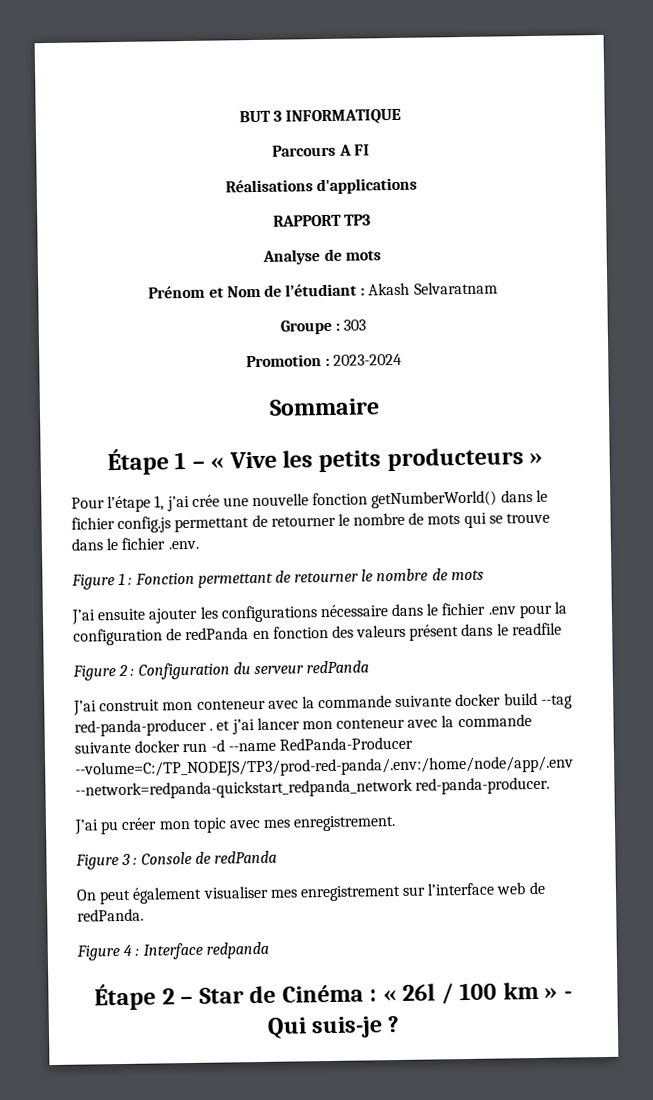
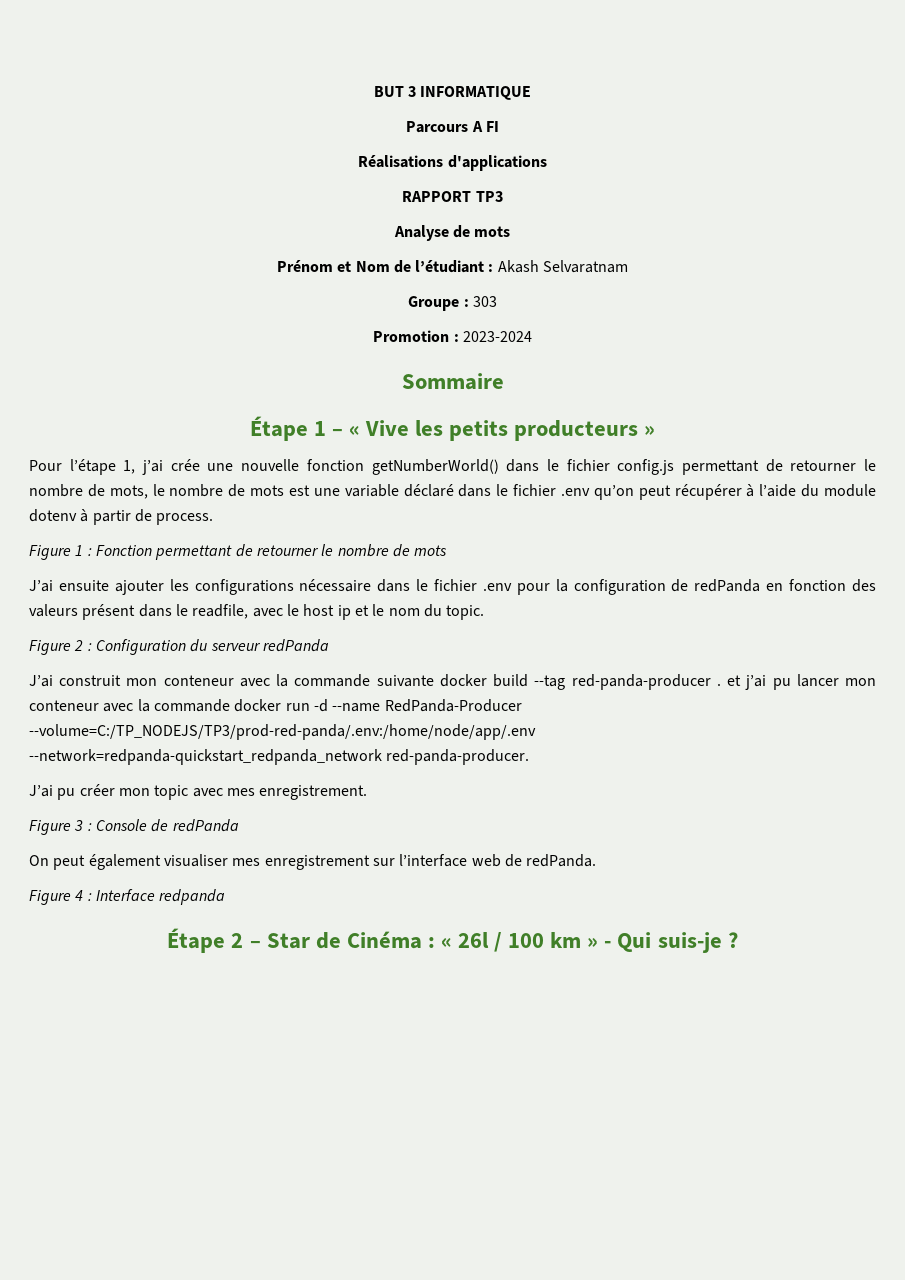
- Pour l’étape 1, j’ai crée une nouvelle fonction getNumberWorld() dans le fichier config.js permettant de retourner le nombre de mots qui se trouve dans le fichier .env.
+ Pour l’étape 1, j’ai crée une nouvelle fonction getNumberWorld() dans le fichier config.js permettant de retourner le nombre de mots, le nombre de mots est une variable déclaré dans le fichier .env qu’on peut récupérer à l’aide du module dotenv à partir de process.
- J’ai ensuite ajouter les configurations nécessaire dans le fichier .env pour la configuration de redPanda en fonction des valeurs présent dans le readfile
+ J’ai ensuite ajouter les configurations nécessaire dans le fichier .env pour la configuration de redPanda en fonction des valeurs présent dans le readfile, avec le host ip et le nom du topic.
- J’ai construit mon conteneur avec la commande suivante docker build --tag red-panda-producer . et j’ai lancer mon conteneur avec la commande suivante docker run -d --name RedPanda-Producer --volume=C:/TP_NODEJS/TP3/prod-red-panda/.env:/home/node/app/.env --network=redpanda-quickstart_redpanda_network red-panda-producer.
+ J’ai construit mon conteneur avec la commande suivante docker build --tag red-panda-producer . et j’ai pu lancer mon conteneur avec la commande docker run -d --name RedPanda-Producer --volume=C:/TP_NODEJS/TP3/prod-red-panda/.env:/home/node/app/.env --network=redpanda-quickstart_redpanda_network red-panda-producer.

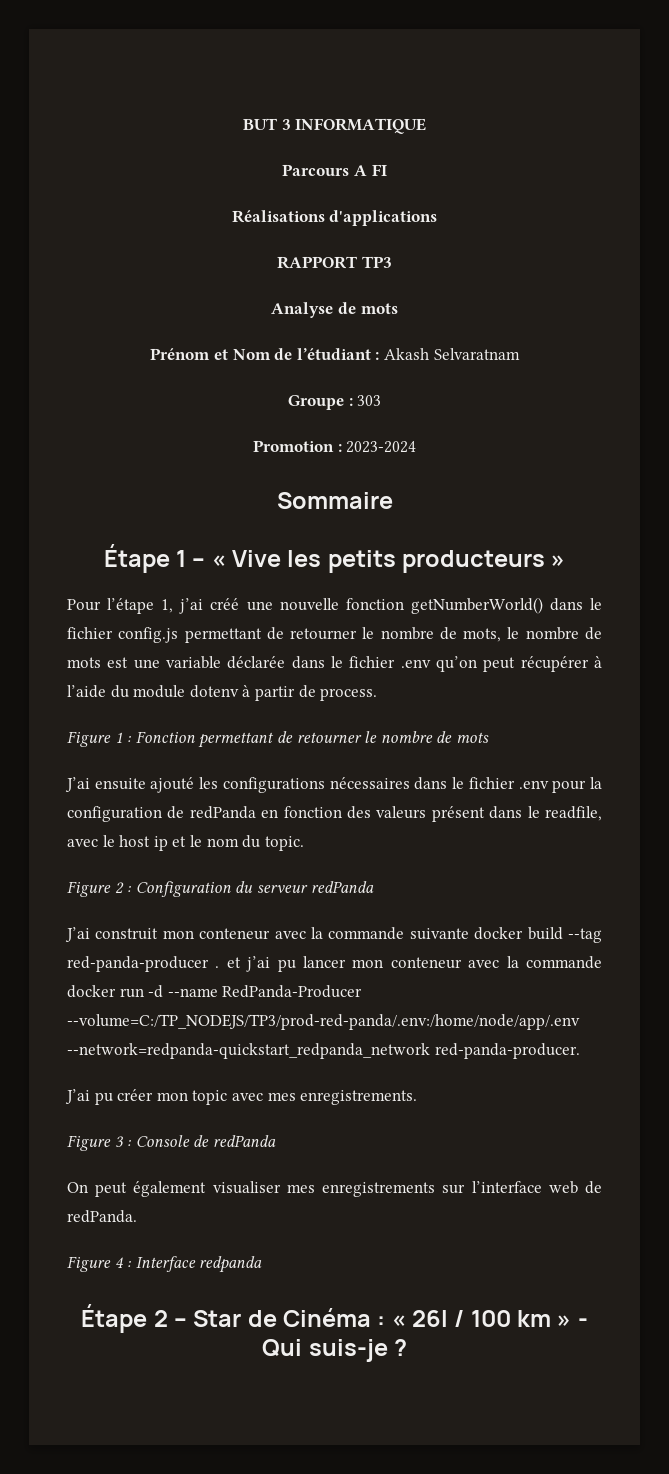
- Pour l’étape 1, j’ai crée une nouvelle fonction getNumberWorld() dans le fichier config.js permettant de retourner le nombre de mots, le nombre de mots est une variable déclaré dans le fichier .env qu’on peut récupérer à l’aide du module dotenv à partir de process.
+ Pour l’étape 1, j’ai créé une nouvelle fonction getNumberWorld() dans le fichier config.js permettant de retourner le nombre de mots, le nombre de mots est une variable déclarée dans le fichier .env qu’on peut récupérer à l’aide du module dotenv à partir de process.
- J’ai ensuite ajouter les configurations nécessaire dans le fichier .env pour la configuration de redPanda en fonction des valeurs présent dans le readfile, avec le host ip et le nom du topic.
+ J’ai ensuite ajouté les configurations nécessaires dans le fichier .env pour la configuration de redPanda en fonction des valeurs présent dans le readfile, avec le host ip et le nom du topic.
- J’ai pu créer mon topic avec mes enregistrement.
+ J’ai pu créer mon topic avec mes enregistrements.
- On peut également visualiser mes enregistrement sur l’interface web de redPanda.
+ On peut également visualiser mes enregistrements sur l’interface web de redPanda.

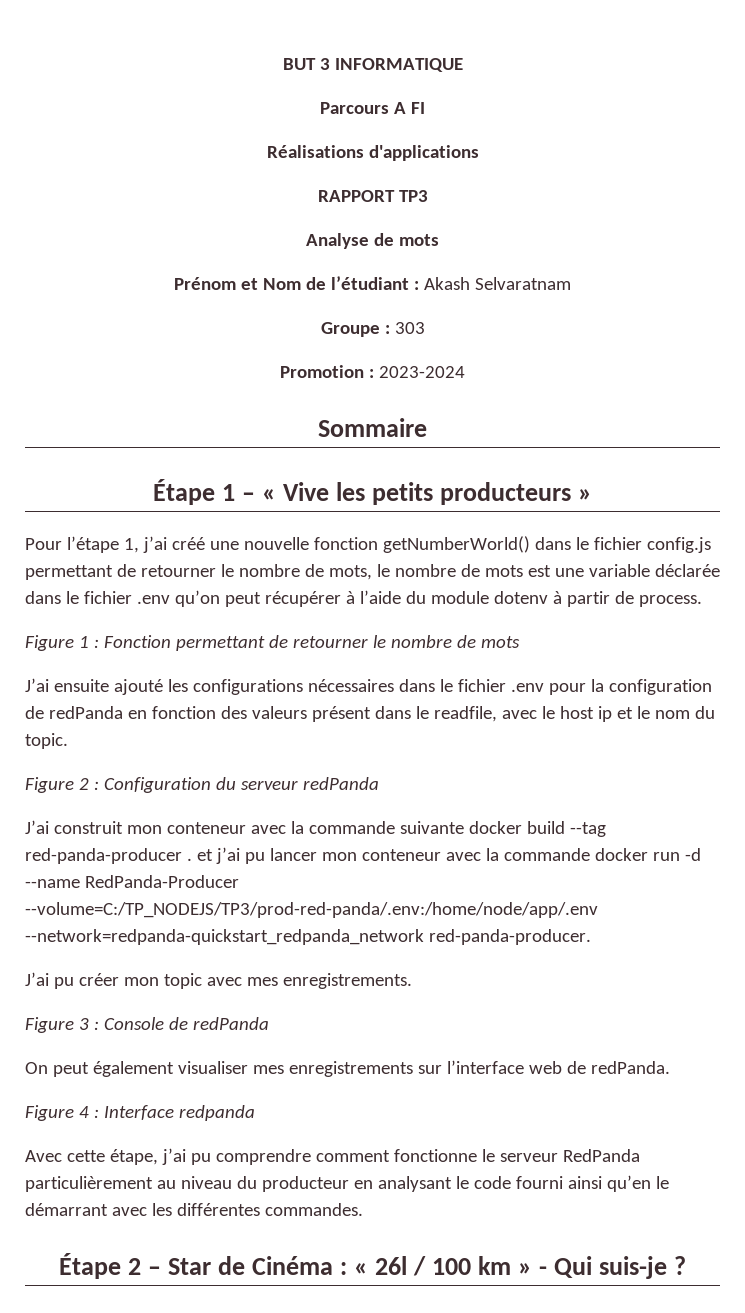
+ Avec cette étape, j’ai pu comprendre comment fonctionne le serveur RedPanda particulièrement au niveau du producteur en analysant le code fourni ainsi qu’en le démarrant avec les différentes commandes.

